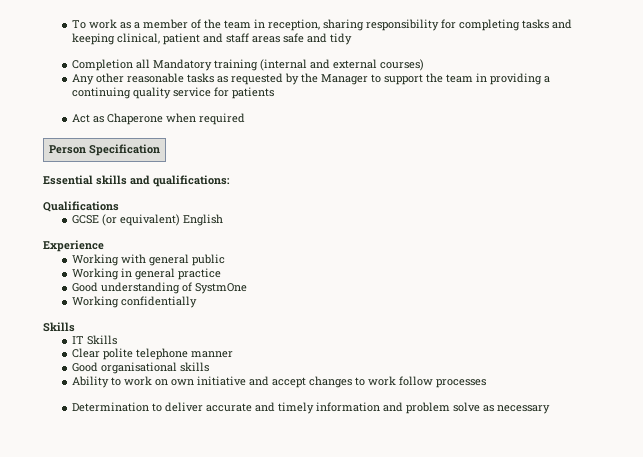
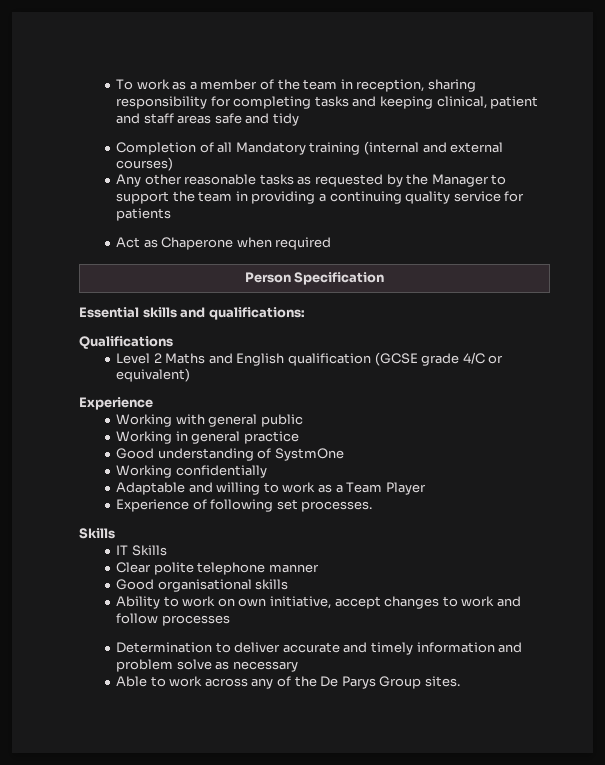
- Completion all Mandatory training (internal and external courses)
+ Completion of all Mandatory training (internal and external courses)
- GCSE (or equivalent) English
+ Level 2 Maths and English qualification (GCSE grade 4/C or equivalent)
+ Adaptable and willing to work as a Team Player
+ Experience of following set processes.
- Ability to work on own initiative and accept changes to work follow processes
+ Ability to work on own initiative, accept changes to work and follow processes
+ Able to work across any of the De Parys Group sites.

